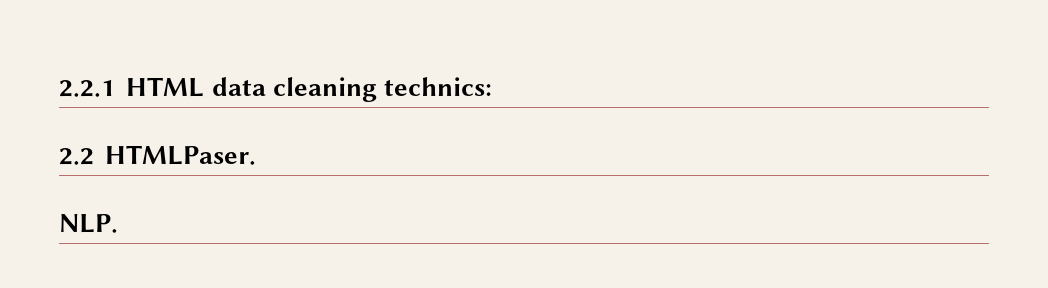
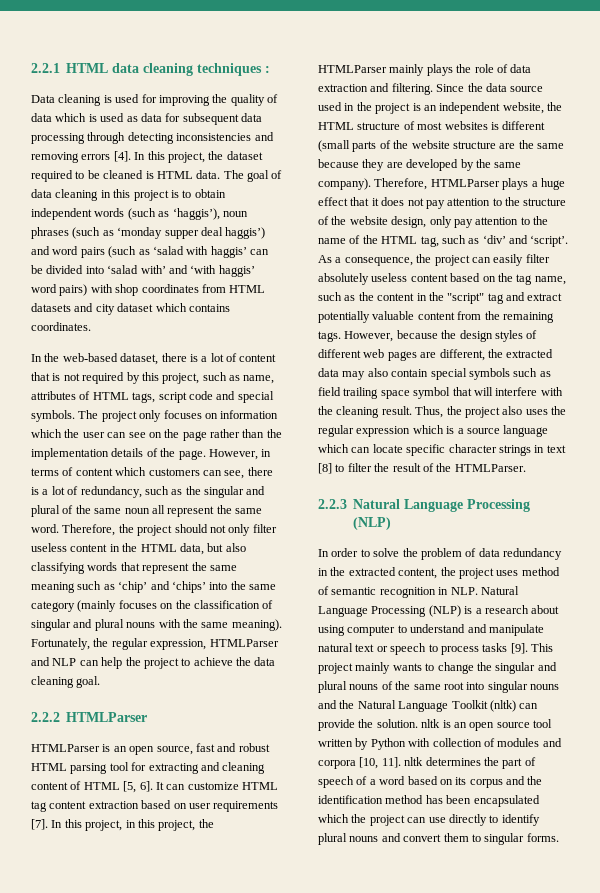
- 2.2.1 HTML data cleaning technics:
- 2.2 HTMLPaser.
- NLP.
+ 2.2.1 HTML data cleaning techniques :
+ Data cleaning is used for improving the quality of data which is used as data for subsequent data processing through detecting inconsistencies and removing errors [4]. In this project, the dataset required to be cleaned is HTML data. The goal of data cleaning in this project is to obtain independent words (such as ‘haggis’), noun phrases (such as ‘monday supper deal haggis’) and word pairs (such as ‘salad with haggis’ can be divided into ‘salad with’ and ‘with haggis’ word pairs) with shop coordinates from HTML datasets and city dataset which contains coordinates.
+ In the web-based dataset, there is a lot of content that is not required by this project, such as name, attributes of HTML tags, script code and special symbols. The project only focuses on information which the user can see on the page rather than the implementation details of the page. However, in terms of content which customers can see, there is a lot of redundancy, such as the singular and plural of the same noun all represent the same word. Therefore, the project should not only filter useless content in the HTML data, but also classifying words that represent the same meaning such as ‘chip’ and ‘chips’ into the same category (mainly focuses on the classification of singular and plural nouns with the same meaning). Fortunately, the regular expression, HTMLParser and NLP can help the project to achieve the data cleaning goal.
+ 2.2.2 HTMLParser
+ HTMLParser is an open source, fast and robust HTML parsing tool for extracting and cleaning content of HTML [5, 6]. It can customize HTML tag content extraction based on user requirements [7]. In this project, in this project, the HTMLParser mainly plays the role of data extraction and filtering. Since the data source used in the project is an independent website, the HTML structure of most websites is different (small parts of the website structure are the same because they are developed by the same company). Therefore, HTMLParser plays a huge effect that it does not pay attention to the structure of the website design, only pay attention to the name of the HTML tag, such as ‘div’ and ‘script’. As a consequence, the project can easily filter absolutely useless content based on the tag name, such as the content in the "script" tag and extract potentially valuable content from the remaining tags. However, because the design styles of different web pages are different, the extracted data may also contain special symbols such as field trailing space symbol that will interfere with the cleaning result. Thus, the project also uses the regular expression which is a source language which can locate specific character strings in text [8] to filter the result of the HTMLParser.
+ 2.2.3 Natural Language Processing (NLP)
+ In order to solve the problem of data redundancy in the extracted content, the project uses method of semantic recognition in NLP. Natural Language Processing (NLP) is a research about using computer to understand and manipulate natural text or speech to process tasks [9]. This project mainly wants to change the singular and plural nouns of the same root into singular nouns and the Natural Language Toolkit (nltk) can provide the solution. nltk is an open source tool written by Python with collection of modules and corpora [10, 11]. nltk determines the part of speech of a word based on its corpus and the identification method has been encapsulated which the project can use directly to identify plural nouns and convert them to singular forms.

